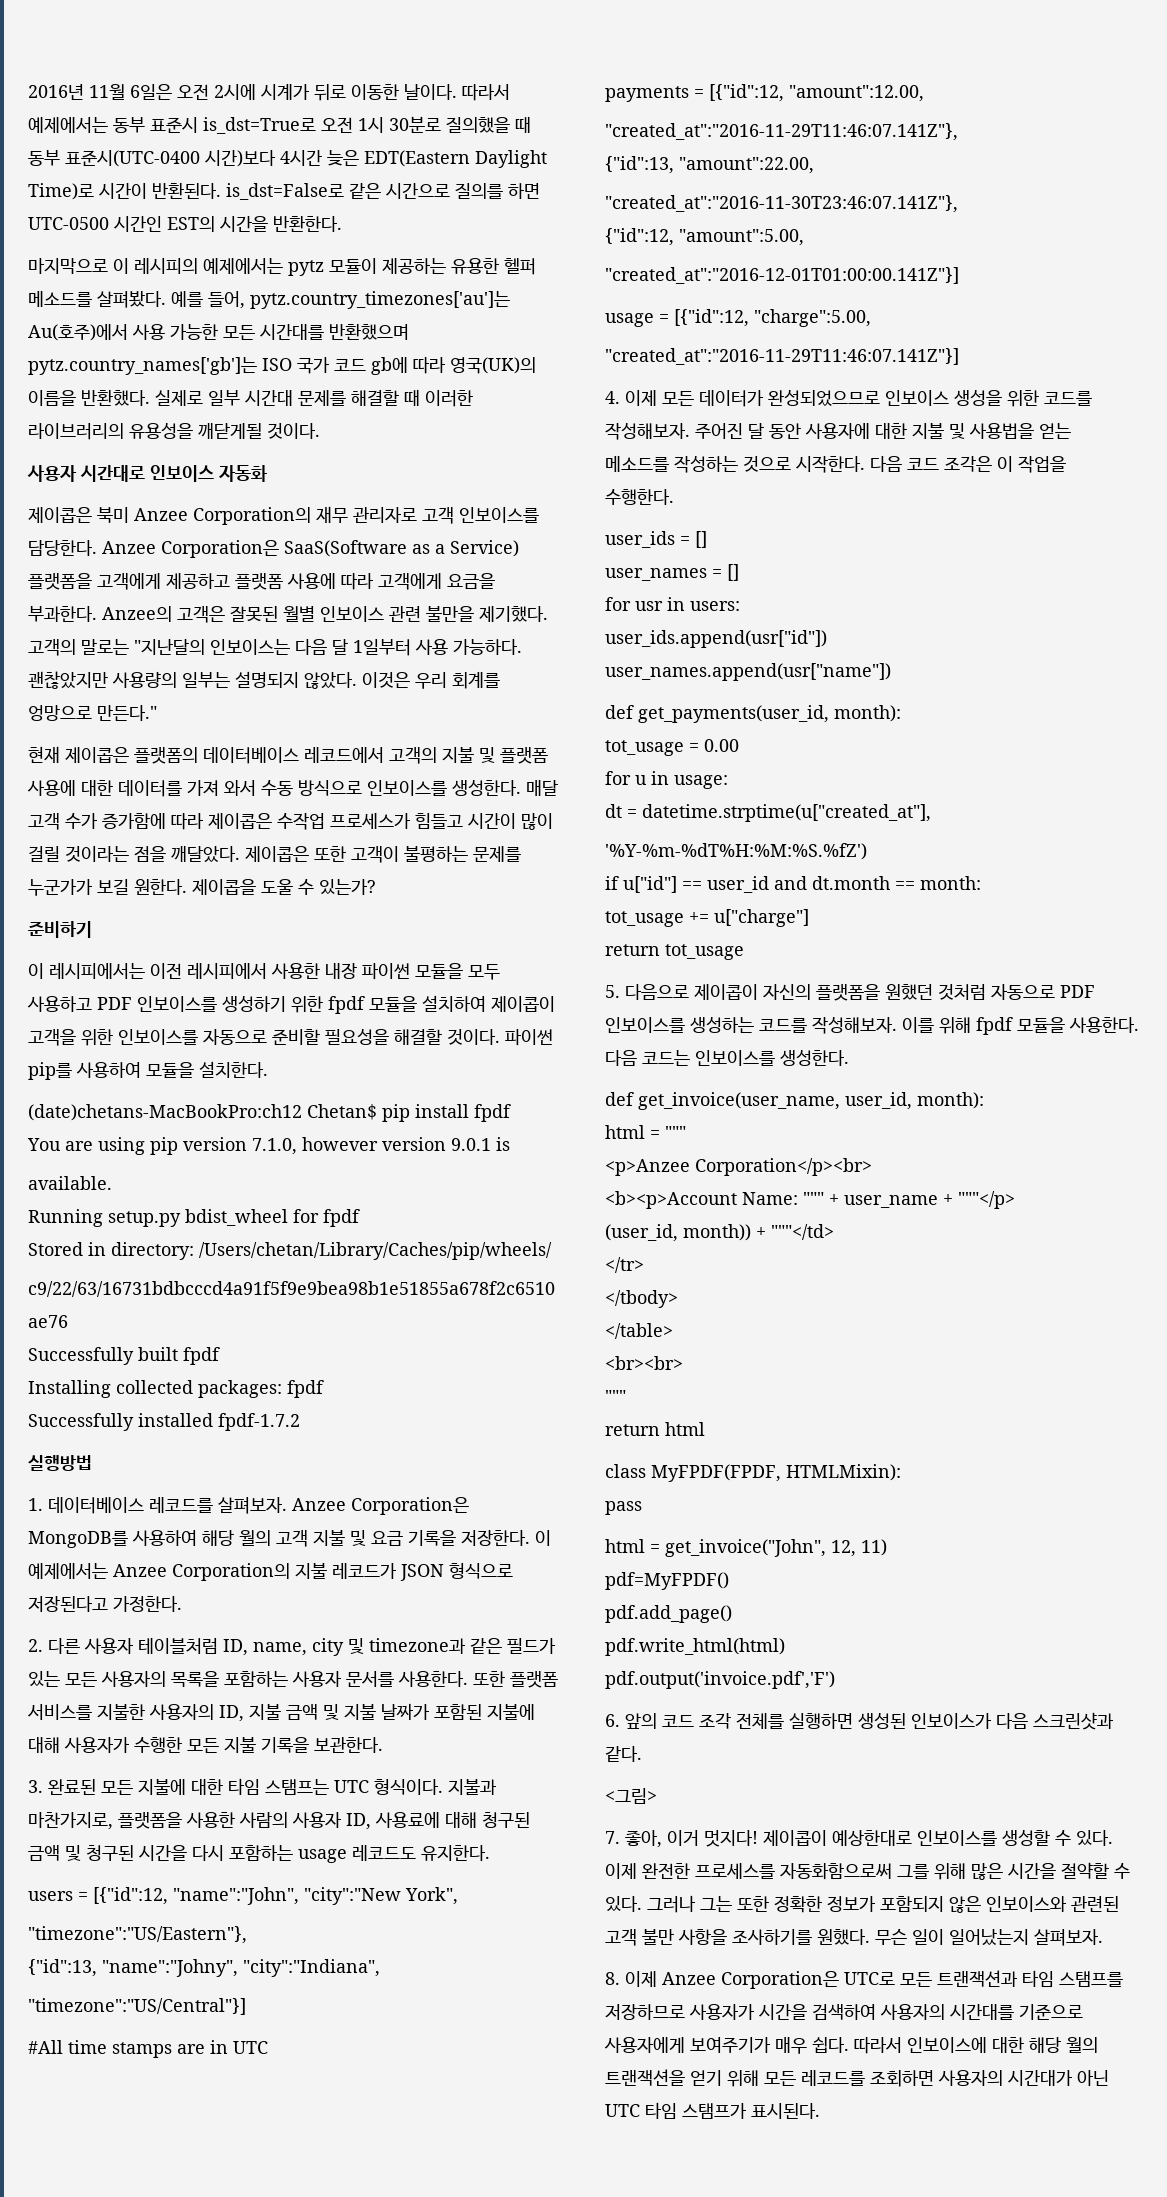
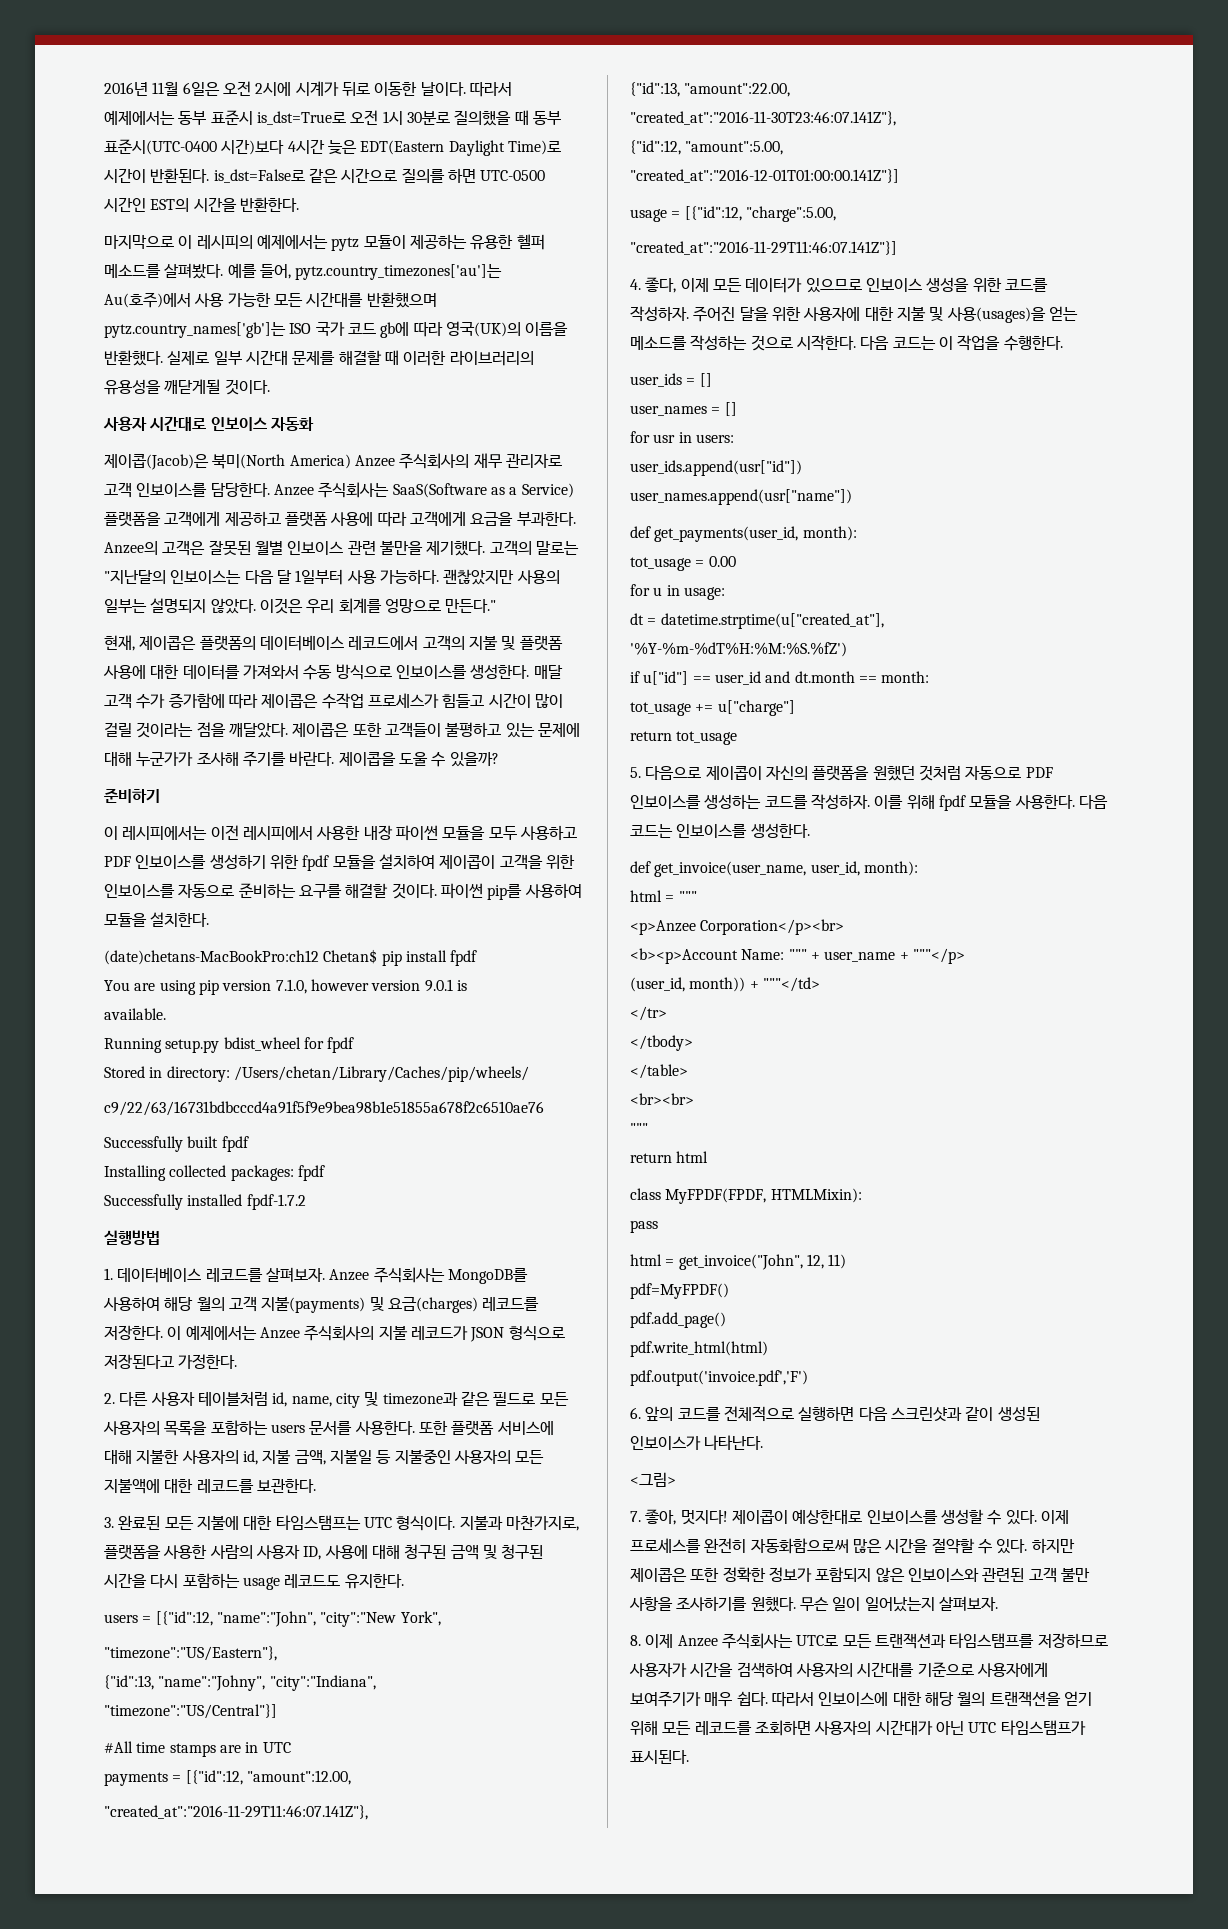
- 제이콥은 북미 Anzee Corporation의 재무 관리자로 고객 인보이스를 담당한다.
+ 제이콥(Jacob)은 북미(North America) Anzee 주식회사의 재무 관리자로 고객 인보이스를 담당한다.
- Anzee Corporation은 SaaS(Software as a Service) 플랫폼을 고객에게 제공하고 플랫폼 사용에 따라 고객에게 요금을 부과한다.
+ Anzee 주식회사는 SaaS(Software as a Service) 플랫폼을 고객에게 제공하고 플랫폼 사용에 따라 고객에게 요금을 부과한다.
- 괜찮았지만 사용량의 일부는 설명되지 않았다.
+ 괜찮았지만 사용의 일부는 설명되지 않았다.
- 현재 제이콥은 플랫폼의 데이터베이스 레코드에서 고객의 지불 및 플랫폼 사용에 대한 데이터를 가져 와서 수동 방식으로 인보이스를 생성한다.
+ 현재, 제이콥은 플랫폼의 데이터베이스 레코드에서 고객의 지불 및 플랫폼 사용에 대한 데이터를 가져와서 수동 방식으로 인보이스를 생성한다.
- 제이콥은 또한 고객이 불평하는 문제를 누군가가 보길 원한다.
+ 제이콥은 또한 고객들이 불평하고 있는 문제에 대해 누군가가 조사해 주기를 바란다.
- 제이콥을 도울 수 있는가?
+ 제이콥을 도울 수 있을까?
- 이 레시피에서는 이전 레시피에서 사용한 내장 파이썬 모듈을 모두 사용하고 PDF 인보이스를 생성하기 위한 fpdf 모듈을 설치하여 제이콥이 고객을 위한 인보이스를 자동으로 준비할 필요성을 해결할 것이다.
+ 이 레시피에서는 이전 레시피에서 사용한 내장 파이썬 모듈을 모두 사용하고 PDF 인보이스를 생성하기 위한 fpdf 모듈을 설치하여 제이콥이 고객을 위한 인보이스를 자동으로 준비하는 요구를 해결할 것이다.
- Anzee Corporation은 MongoDB를 사용하여 해당 월의 고객 지불 및 요금 기록을 저장한다.
+ Anzee 주식회사는 MongoDB를 사용하여 해당 월의 고객 지불(payments) 및 요금(charges) 레코드를 저장한다.
- 이 예제에서는 Anzee Corporation의 지불 레코드가 JSON 형식으로 저장된다고 가정한다.
+ 이 예제에서는 Anzee 주식회사의 지불 레코드가 JSON 형식으로 저장된다고 가정한다.
- 2. 다른 사용자 테이블처럼 ID, name, city 및 timezone과 같은 필드가 있는 모든 사용자의 목록을 포함하는 사용자 문서를 사용한다.
+ 2. 다른 사용자 테이블처럼 id, name, city 및 timezone과 같은 필드로 모든 사용자의 목록을 포함하는 users 문서를 사용한다.
- 또한 플랫폼 서비스를 지불한 사용자의 ID, 지불 금액 및 지불 날짜가 포함된 지불에 대해 사용자가 수행한 모든 지불 기록을 보관한다.
+ 또한 플랫폼 서비스에 대해 지불한 사용자의 id, 지불 금액, 지불일 등 지불중인 사용자의 모든 지불액에 대한 레코드를 보관한다.
- 3. 완료된 모든 지불에 대한 타임 스탬프는 UTC 형식이다.
+ 3. 완료된 모든 지불에 대한 타임스탬프는 UTC 형식이다.
- 지불과 마찬가지로, 플랫폼을 사용한 사람의 사용자 ID, 사용료에 대해 청구된 금액 및 청구된 시간을 다시 포함하는 usage 레코드도 유지한다.
+ 지불과 마찬가지로, 플랫폼을 사용한 사람의 사용자 ID, 사용에 대해 청구된 금액 및 청구된 시간을 다시 포함하는 usage 레코드도 유지한다.
- 4. 이제 모든 데이터가 완성되었으므로 인보이스 생성을 위한 코드를 작성해보자. 주어진 달 동안 사용자에 대한 지불 및 사용법을 얻는 메소드를 작성하는 것으로 시작한다.
+ 4. 좋다, 이제 모든 데이터가 있으므로 인보이스 생성을 위한 코드를 작성하자. 주어진 달을 위한 사용자에 대한 지불 및 사용(usages)을 얻는 메소드를 작성하는 것으로 시작한다.
- 다음 코드 조각은 이 작업을 수행한다.
+ 다음 코드는 이 작업을 수행한다.
- 5. 다음으로 제이콥이 자신의 플랫폼을 원했던 것처럼 자동으로 PDF 인보이스를 생성하는 코드를 작성해보자.
+ 5. 다음으로 제이콥이 자신의 플랫폼을 원했던 것처럼 자동으로 PDF 인보이스를 생성하는 코드를 작성하자.
- 6. 앞의 코드 조각 전체를 실행하면 생성된 인보이스가 다음 스크린샷과 같다.
+ 6. 앞의 코드를 전체적으로 실행하면 다음 스크린샷과 같이 생성된 인보이스가 나타난다.
- 7. 좋아, 이거 멋지다!
+ 7. 좋아, 멋지다!
- 이제 완전한 프로세스를 자동화함으로써 그를 위해 많은 시간을 절약할 수 있다.
+ 이제 프로세스를 완전히 자동화함으로써 많은 시간을 절약할 수 있다.
- 그러나 그는 또한 정확한 정보가 포함되지 않은 인보이스와 관련된 고객 불만 사항을 조사하기를 원했다.
+ 하지만 제이콥은 또한 정확한 정보가 포함되지 않은 인보이스와 관련된 고객 불만 사항을 조사하기를 원했다.
- 8. 이제 Anzee Corporation은 UTC로 모든 트랜잭션과 타임 스탬프를 저장하므로 사용자가 시간을 검색하여 사용자의 시간대를 기준으로 사용자에게 보여주기가 매우 쉽다.
+ 8. 이제 Anzee 주식회사는 UTC로 모든 트랜잭션과 타임스탬프를 저장하므로 사용자가 시간을 검색하여 사용자의 시간대를 기준으로 사용자에게 보여주기가 매우 쉽다.
- 따라서 인보이스에 대한 해당 월의 트랜잭션을 얻기 위해 모든 레코드를 조회하면 사용자의 시간대가 아닌 UTC 타임 스탬프가 표시된다.
+ 따라서 인보이스에 대한 해당 월의 트랜잭션을 얻기 위해 모든 레코드를 조회하면 사용자의 시간대가 아닌 UTC 타임스탬프가 표시된다.

